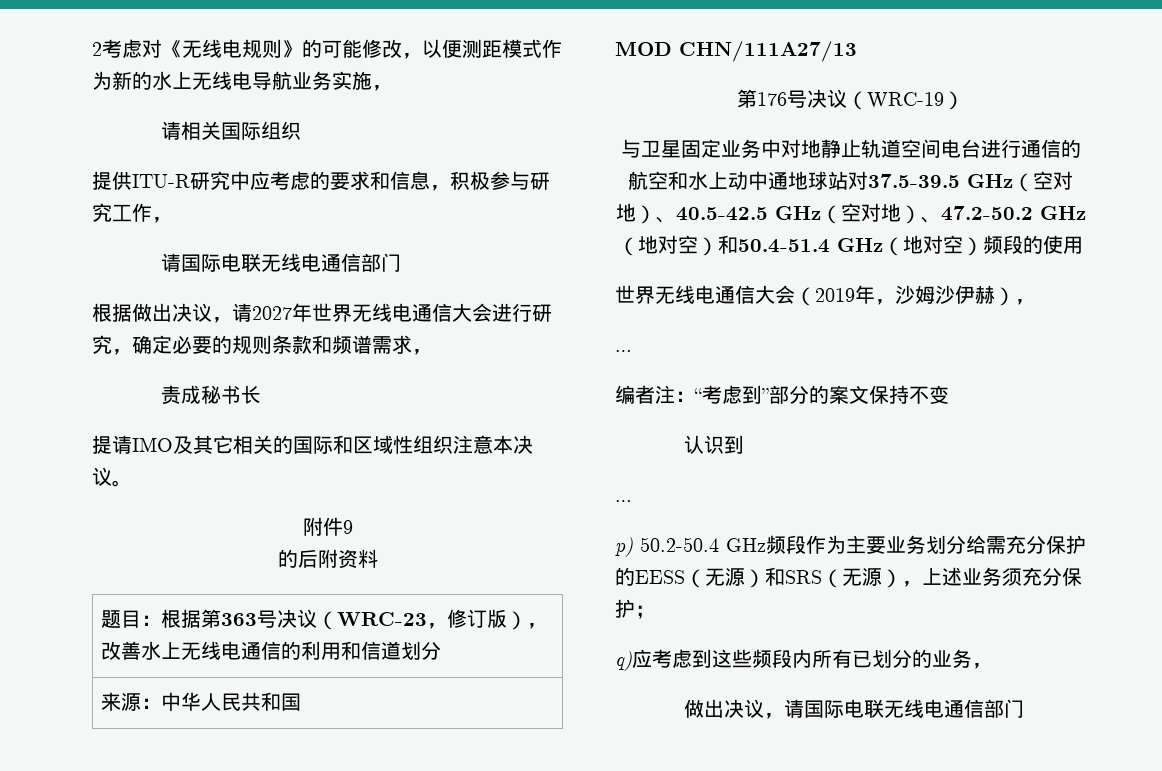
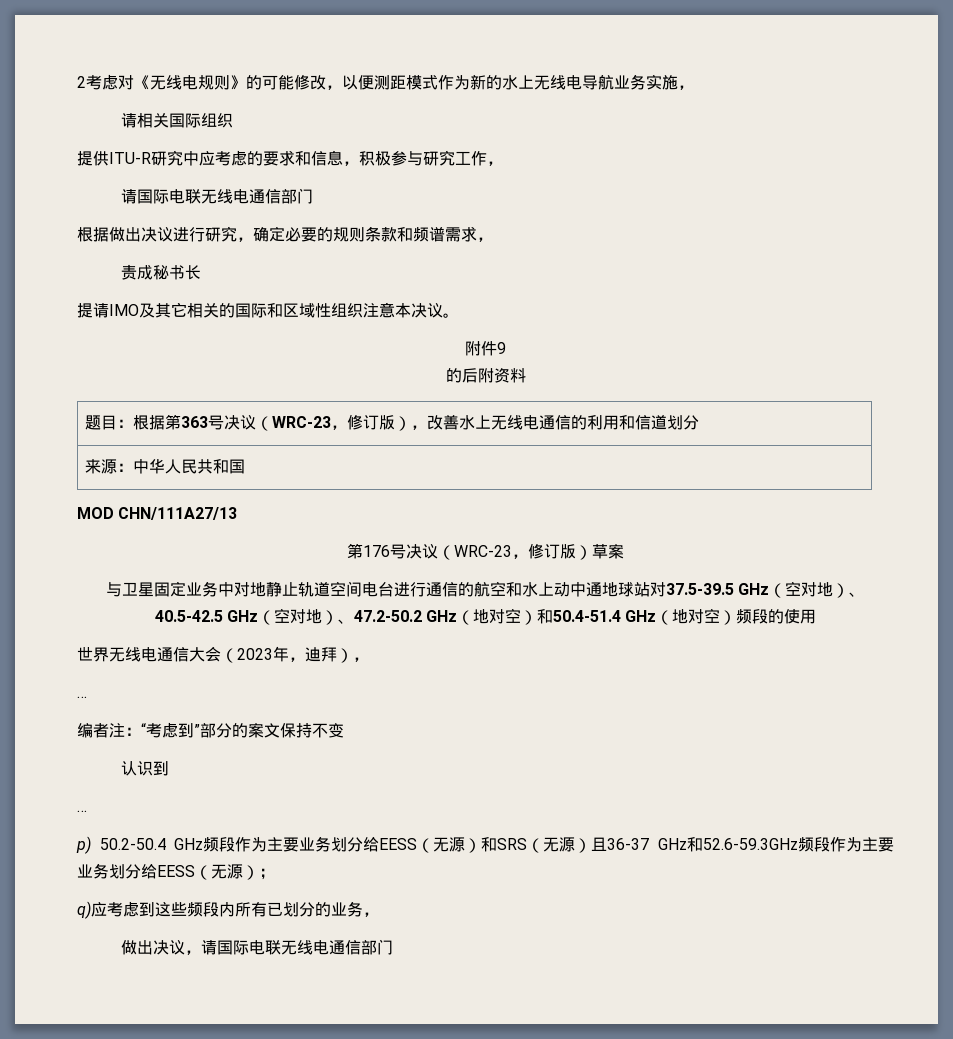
- 根据做出决议，请2027年世界无线电通信大会进行研究，确定必要的规则条款和频谱需求，
+ 根据做出决议进行研究，确定必要的规则条款和频谱需求，
- 第176号决议（WRC-19）
+ 第176号决议（WRC-23，修订版）草案
- 世界无线电通信大会（2019年，沙姆沙伊赫），
+ 世界无线电通信大会（2023年，迪拜），
- p) 50.2-50.4 GHz频段作为主要业务划分给需充分保护的EESS（无源）和SRS（无源），上述业务须充分保护；
+ p) 50.2-50.4 GHz频段作为主要业务划分给EESS（无源）和SRS（无源）且36-37 GHz和52.6-59.3GHz频段作为主要业务划分给EESS（无源）；

